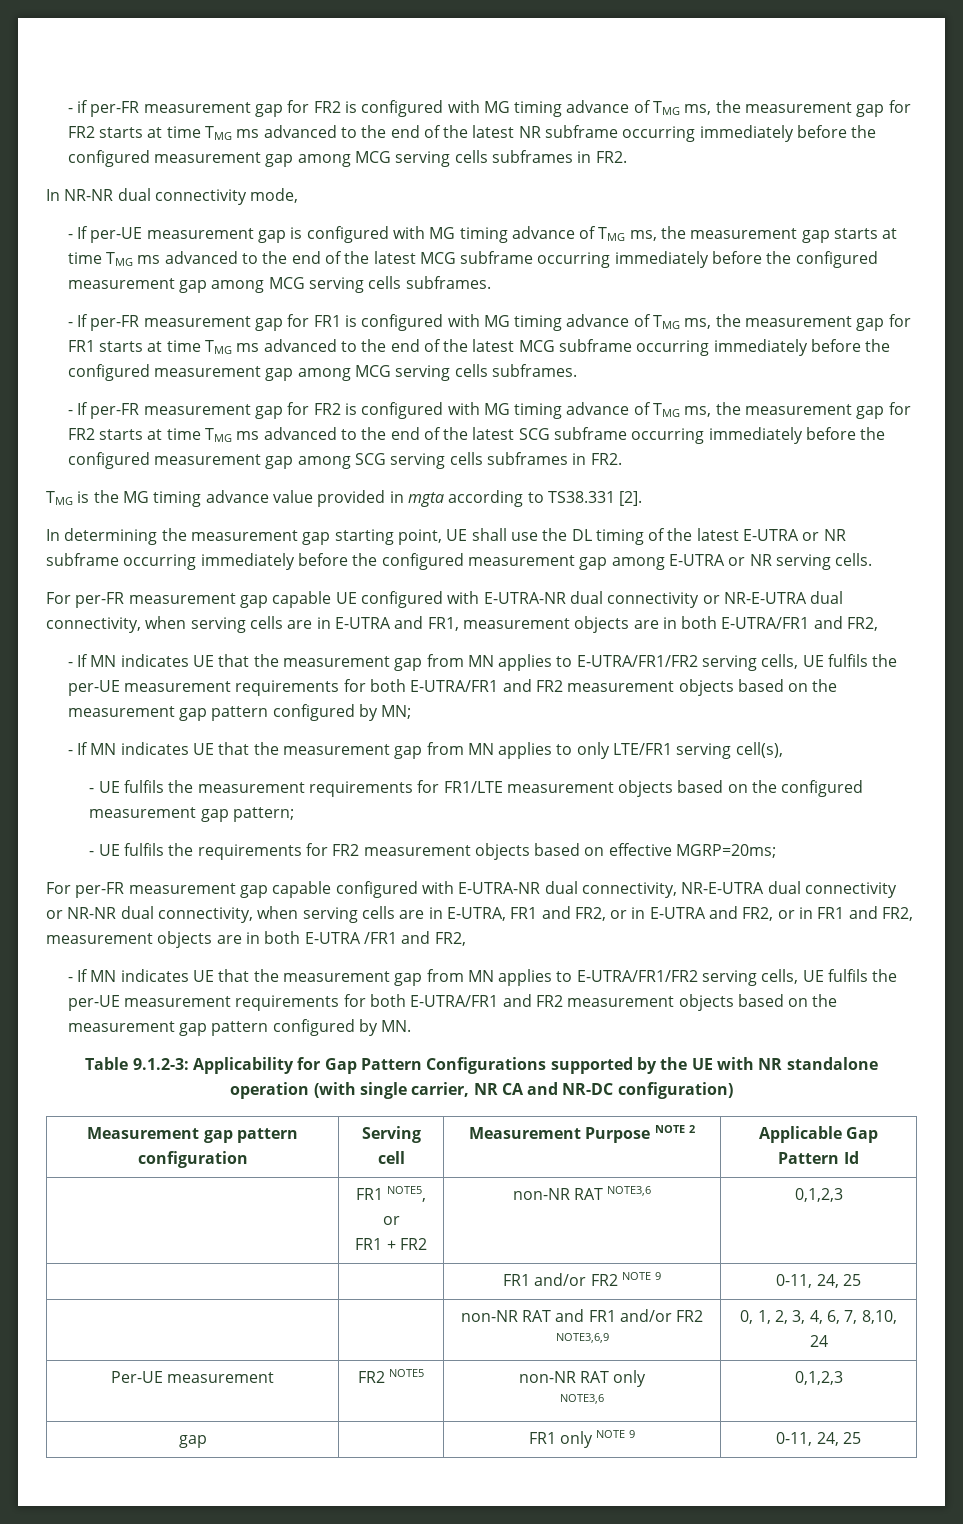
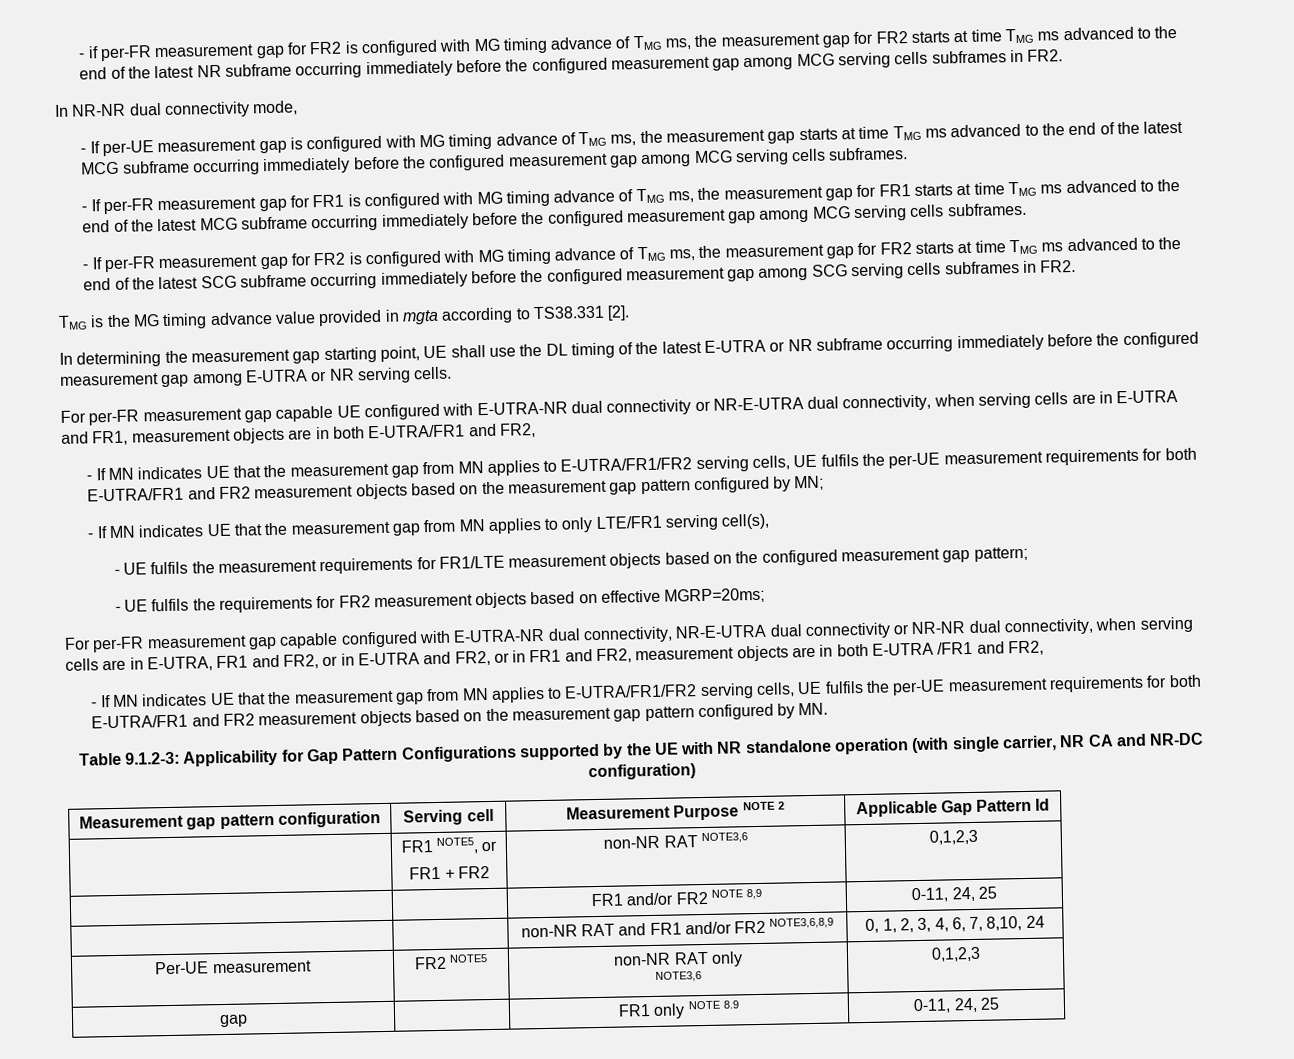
- | | FR1 and/or FR2 NOTE 9 | 0-11, 24, 25
+ | | FR1 and/or FR2 NOTE 8,9 | 0-11, 24, 25
- | | non-NR RAT and FR1 and/or FR2 NOTE3,6,9 | 0, 1, 2, 3, 4, 6, 7, 8,10, 24
+ | | non-NR RAT and FR1 and/or FR2 NOTE3,6,8,9 | 0, 1, 2, 3, 4, 6, 7, 8,10, 24
- gap | | FR1 only NOTE 9 | 0-11, 24, 25
+ gap | | FR1 only NOTE 8.9 | 0-11, 24, 25

